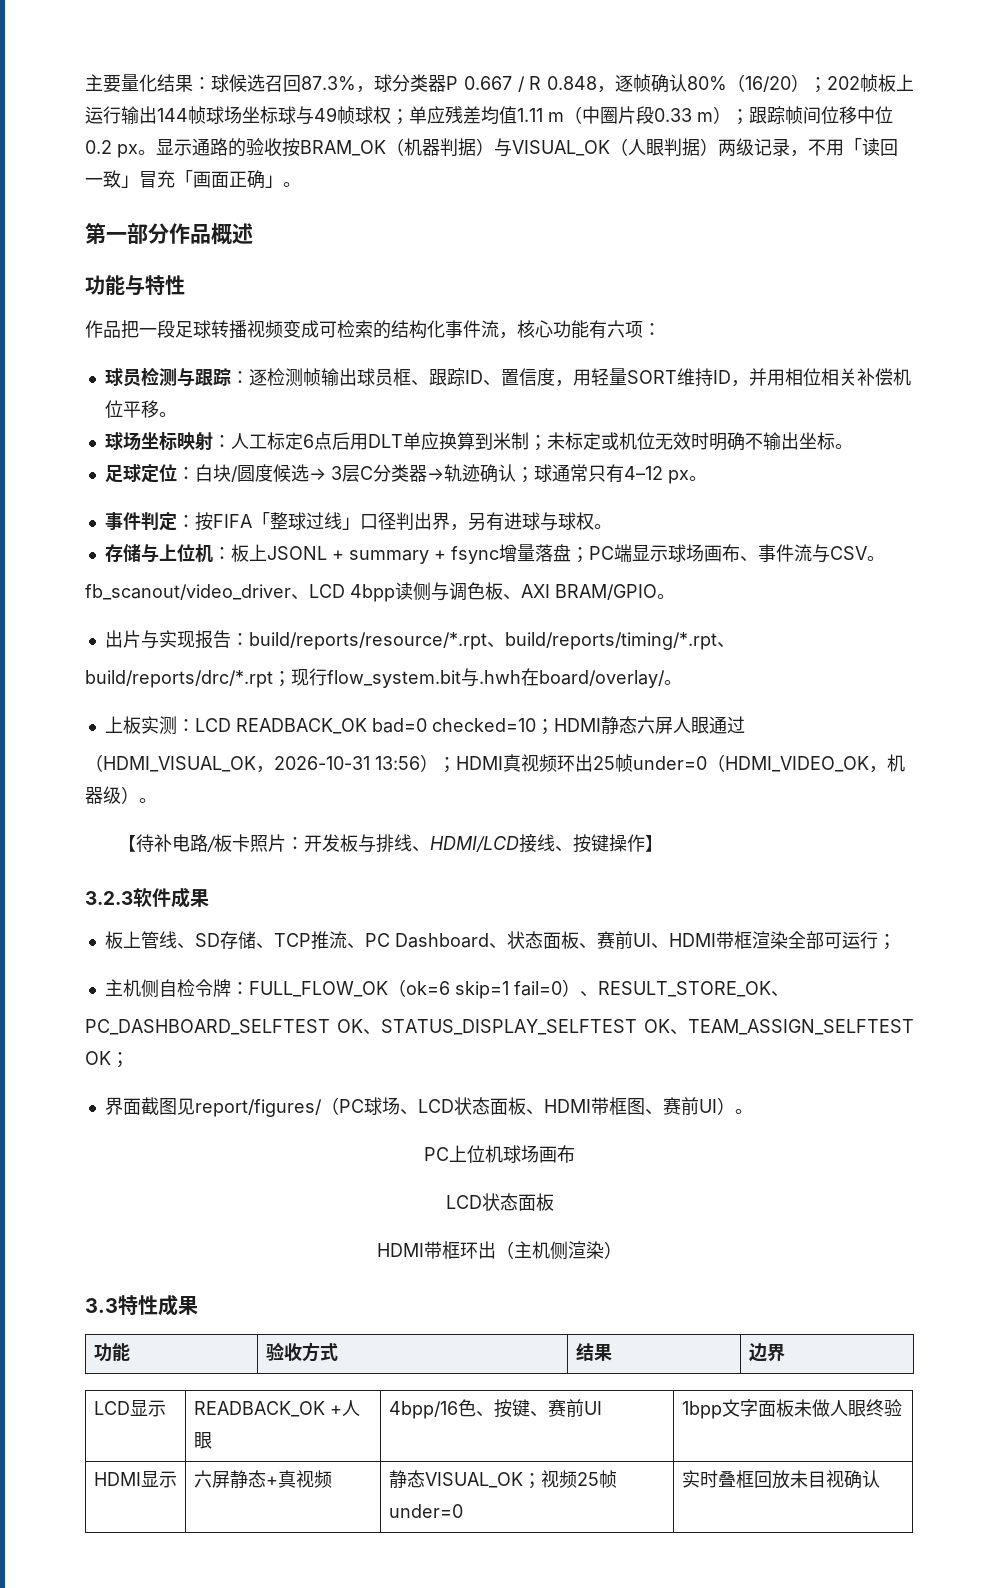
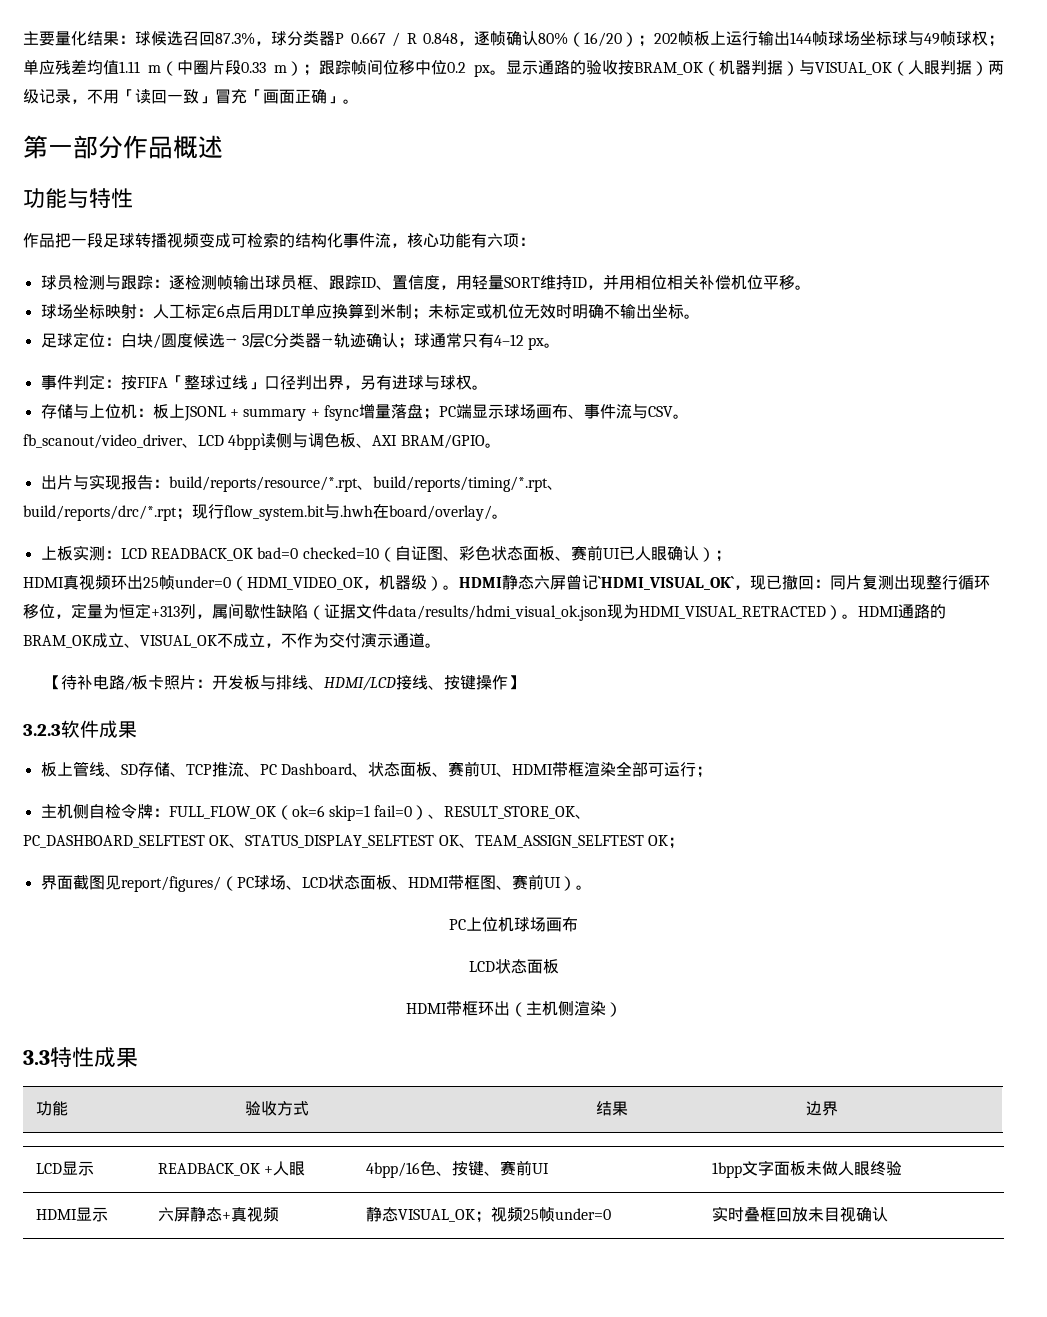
- 上板实测：LCD READBACK_OK bad=0 checked=10；HDMI静态六屏人眼通过
- （HDMI_VISUAL_OK，2026-10-31 13:56）；HDMI真视频环出25帧under=0（HDMI_VIDEO_OK，机器级）。
+ 上板实测：LCD READBACK_OK bad=0 checked=10（自证图、彩色状态面板、赛前UI已人眼确认）；
+ HDMI真视频环出25帧under=0（HDMI_VIDEO_OK，机器级）。HDMI静态六屏曾记`HDMI_VISUAL_OK`，现已撤回：同片复测出现整行循环移位，定量为恒定+313列，属间歇性缺陷（证据文件data/results/hdmi_visual_ok.json现为HDMI_VISUAL_RETRACTED）。HDMI通路的BRAM_OK成立、VISUAL_OK不成立，不作为交付演示通道。

